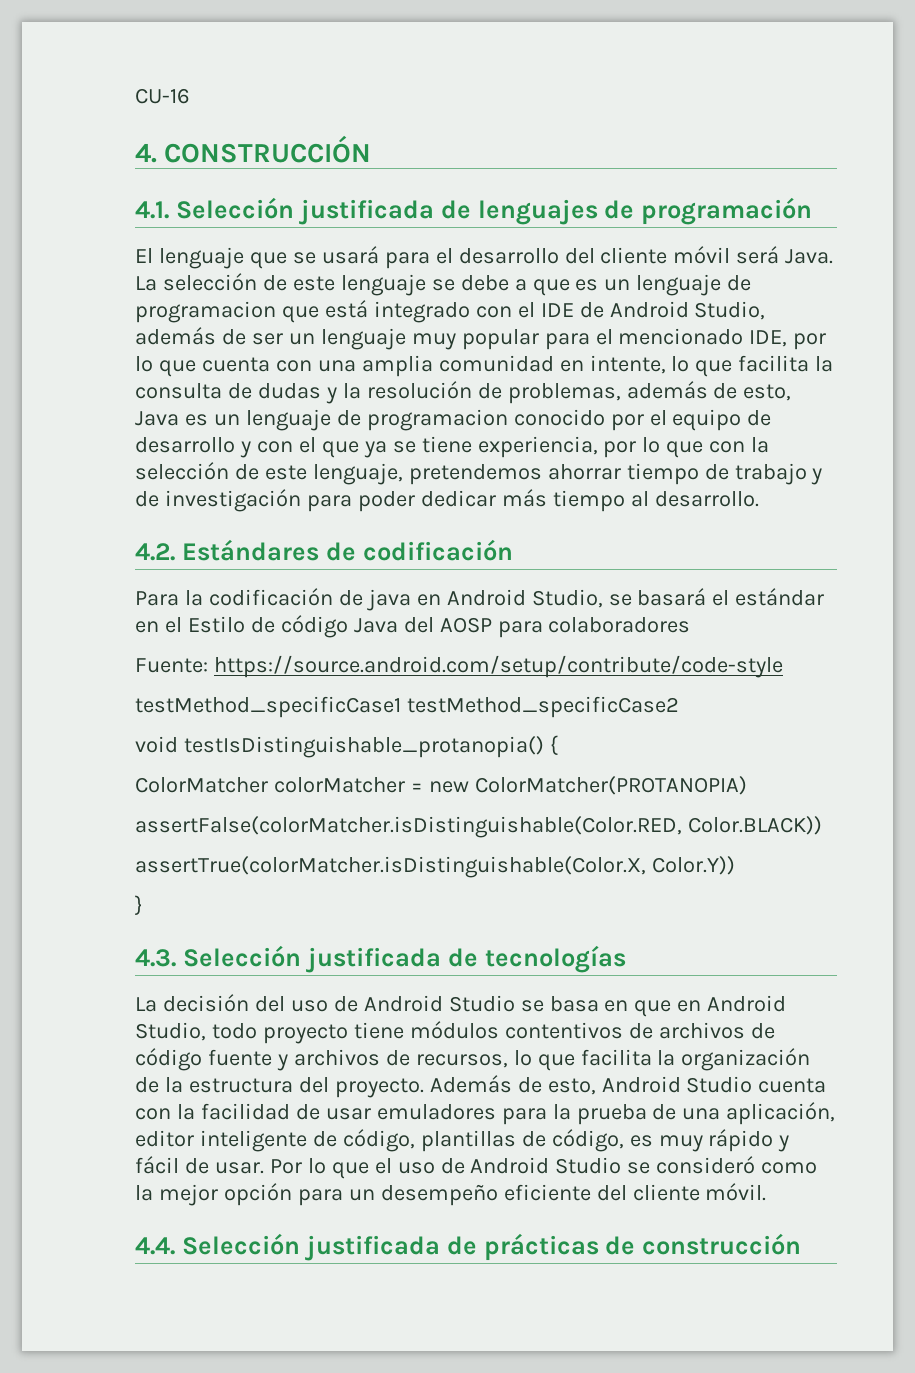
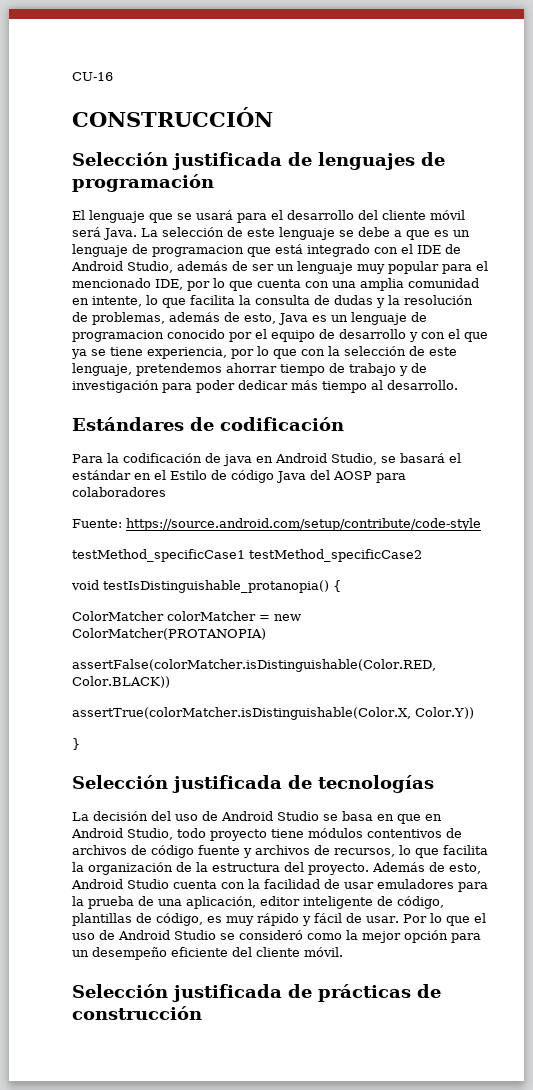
- 4. CONSTRUCCIÓN
+ CONSTRUCCIÓN
- 4.1. Selección justificada de lenguajes de programación
+ Selección justificada de lenguajes de programación
- 4.2. Estándares de codificación
+ Estándares de codificación
- 4.3. Selección justificada de tecnologías
+ Selección justificada de tecnologías
- 4.4. Selección justificada de prácticas de construcción
+ Selección justificada de prácticas de construcción

